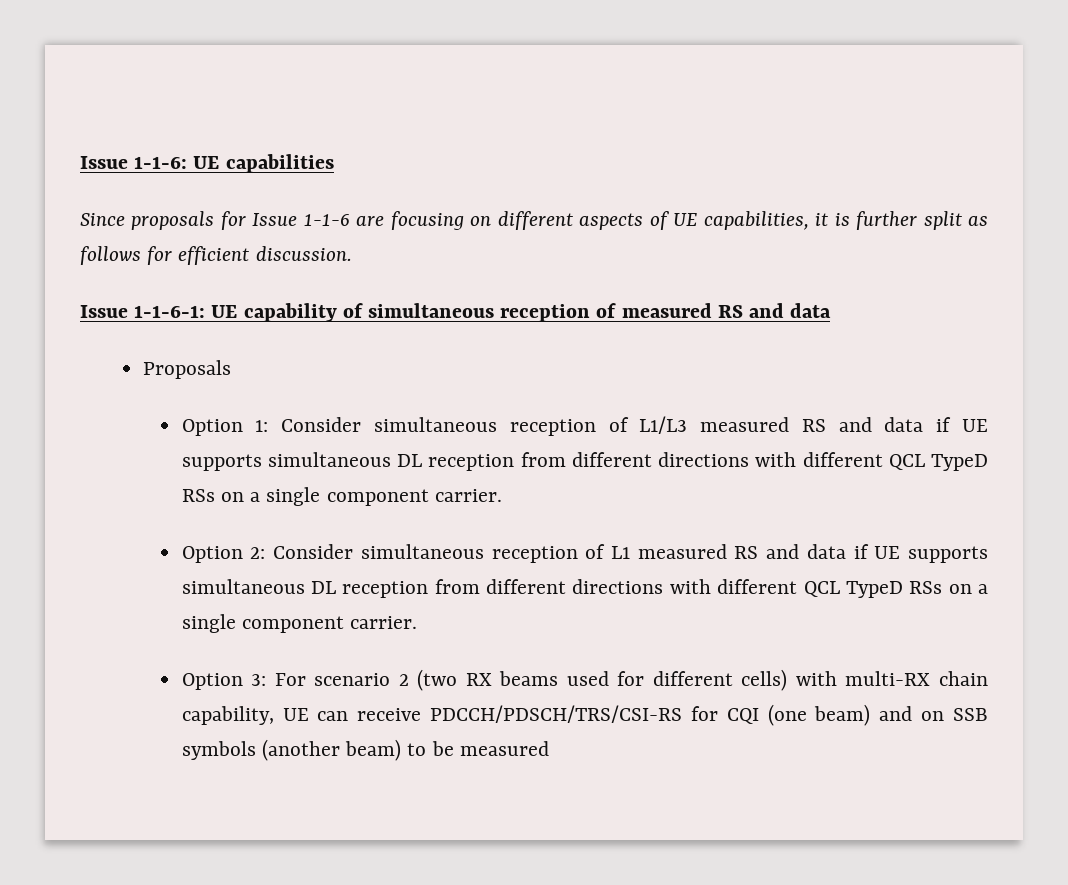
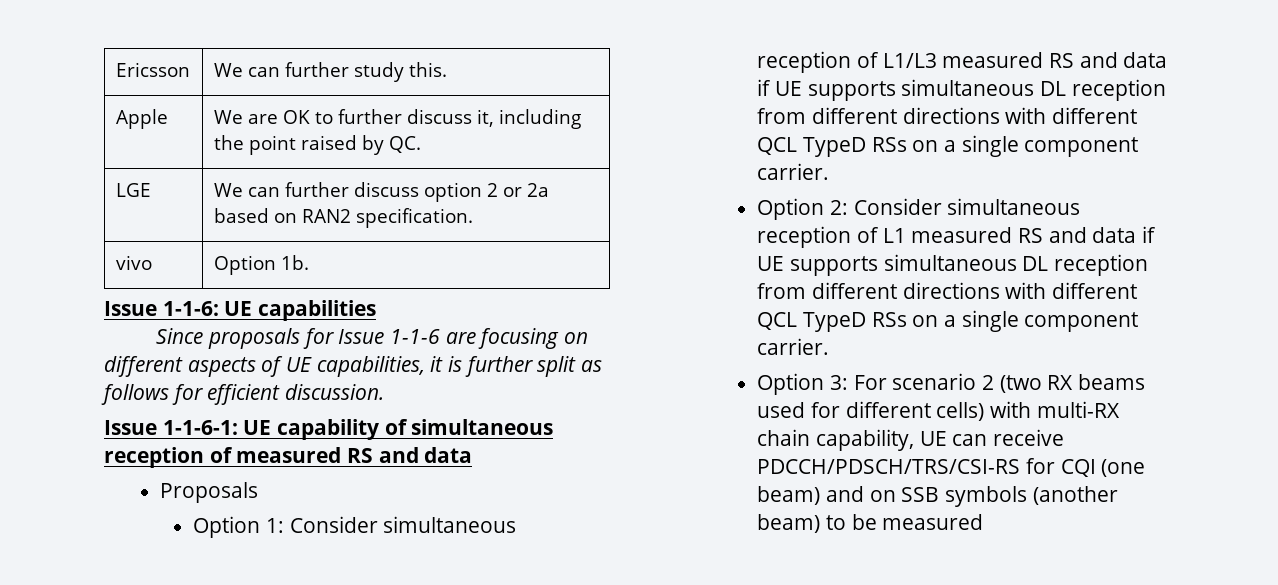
+ Ericsson | We can further study this.
+ Apple | We are OK to further discuss it, including the point raised by QC.
+ LGE | We can further discuss option 2 or 2a based on RAN2 specification.
+ vivo | Option 1b.

